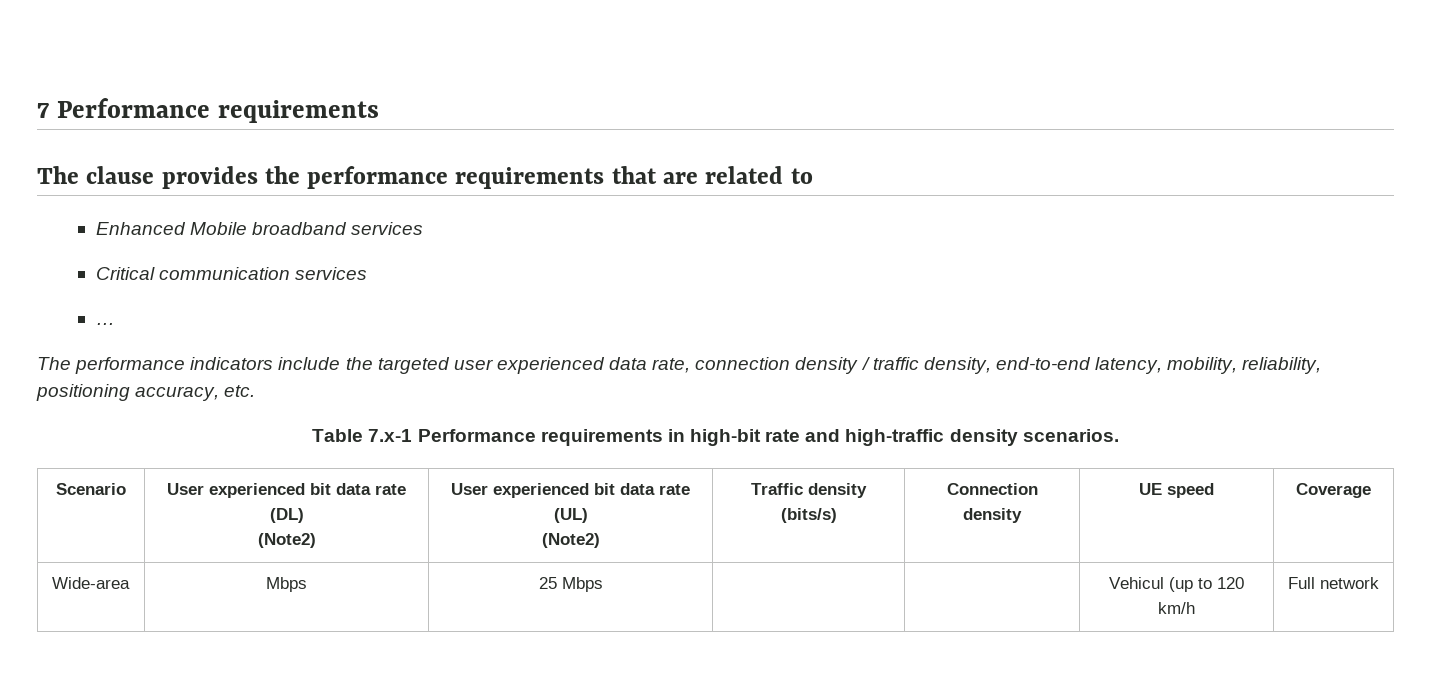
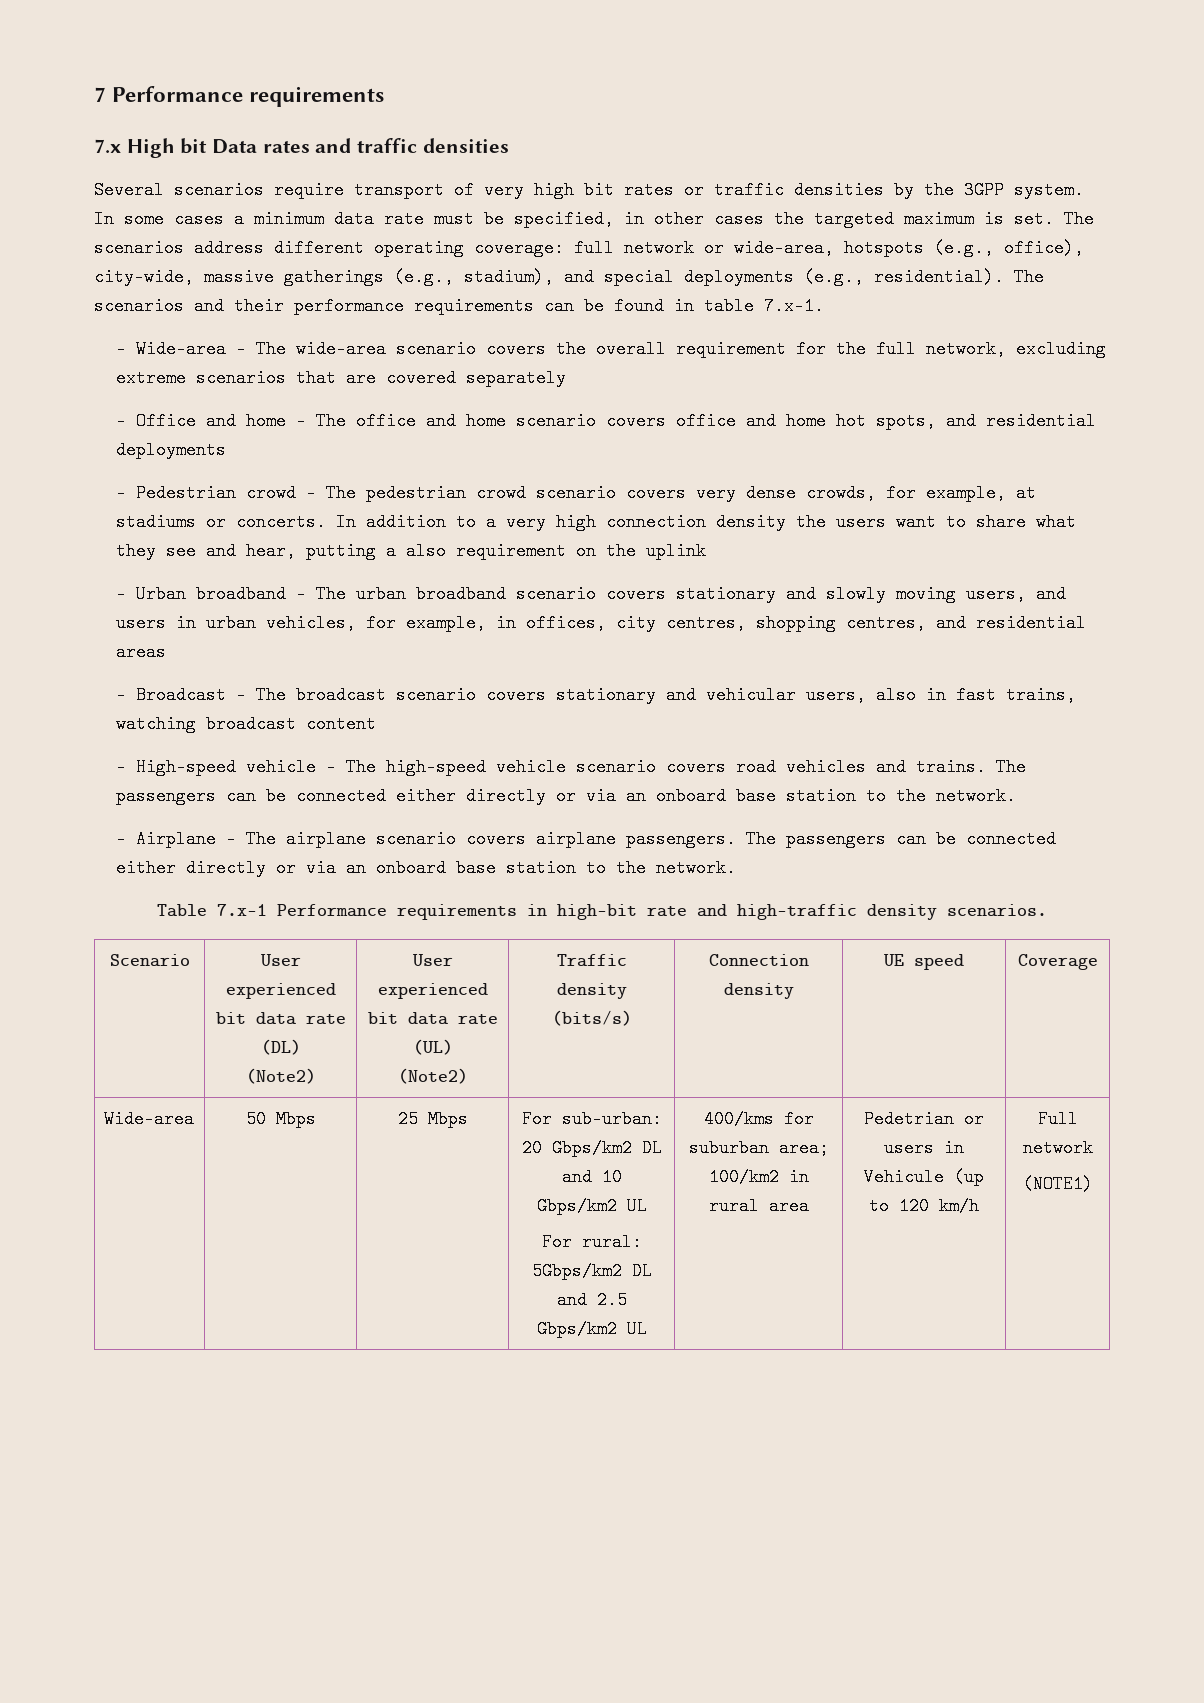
- The clause provides the performance requirements that are related to
- Enhanced Mobile broadband services
- Critical communication services
- …
- The performance indicators include the targeted user experienced data rate, connection density / traffic density, end-to-end latency, mobility, reliability, positioning accuracy, etc.
+ 7.x High bit Data rates and traffic densities
+ Several scenarios require transport of very high bit rates or traffic densities by the 3GPP system. In some cases a minimum data rate must be specified, in other cases the targeted maximum is set. The scenarios address different operating coverage: full network or wide-area, hotspots (e.g., office), city-wide, massive gatherings (e.g., stadium), and special deployments (e.g., residential). The scenarios and their performance requirements can be found in table 7.x-1.
+ - Wide-area - The wide-area scenario covers the overall requirement for the full network, excluding extreme scenarios that are covered separately
+ - Office and home - The office and home scenario covers office and home hot spots, and residential deployments
+ - Pedestrian crowd - The pedestrian crowd scenario covers very dense crowds, for example, at stadiums or concerts. In addition to a very high connection density the users want to share what they see and hear, putting a also requirement on the uplink
+ - Urban broadband - The urban broadband scenario covers stationary and slowly moving users, and users in urban vehicles, for example, in offices, city centres, shopping centres, and residential areas
+ - Broadcast - The broadcast scenario covers stationary and vehicular users, also in fast trains, watching broadcast content
+ - High-speed vehicle - The high-speed vehicle scenario covers road vehicles and trains. The passengers can be connected either directly or via an onboard base station to the network.
+ - Airplane - The airplane scenario covers airplane passengers. The passengers can be connected either directly or via an onboard base station to the network.
- Wide-area | Mbps
+ Wide-area | 50 Mbps
- Vehicul (up to 120 km/h
+ For sub-urban: 20 Gbps/km2 DL and 10 Gbps/km2 UL
+ For rural: 5Gbps/km2 DL and 2.5 Gbps/km2 UL | 400/kms for suburban area; 100/km2 in rural area | Pedetrian or users in Vehicule (up to 120 km/h
+ (NOTE1)

